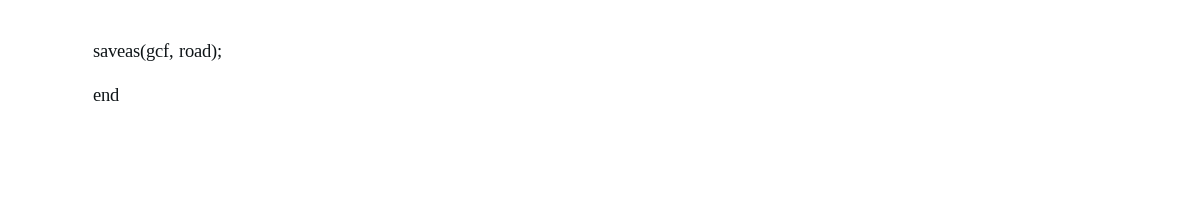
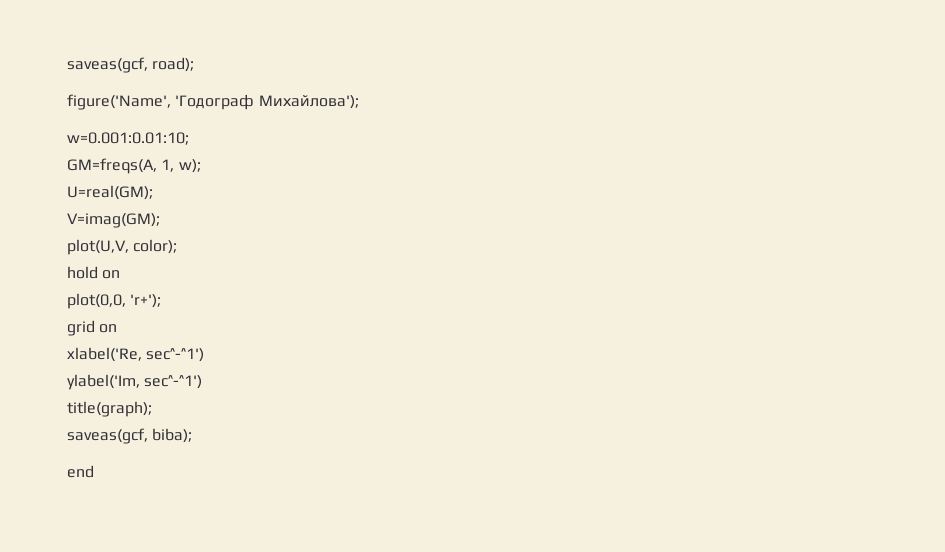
+ figure('Name', 'Годограф Михайлова');
+ w=0.001:0.01:10;
+ GM=freqs(A, 1, w);
+ U=real(GM);
+ V=imag(GM);
+ plot(U,V, color);
+ hold on
+ plot(0,0, 'r+');
+ grid on
+ xlabel('Re, sec^-^1')
+ ylabel('Im, sec^-^1')
+ title(graph);
+ saveas(gcf, biba);

